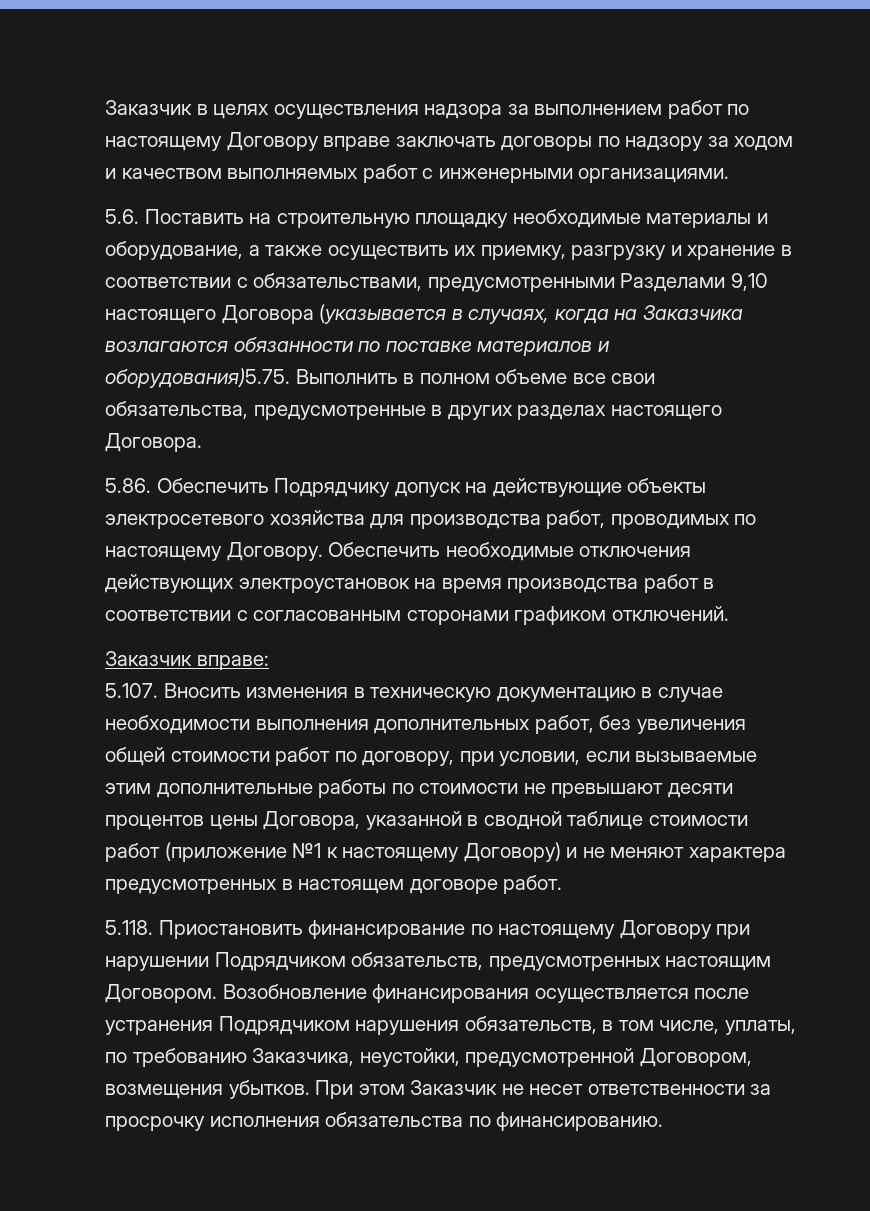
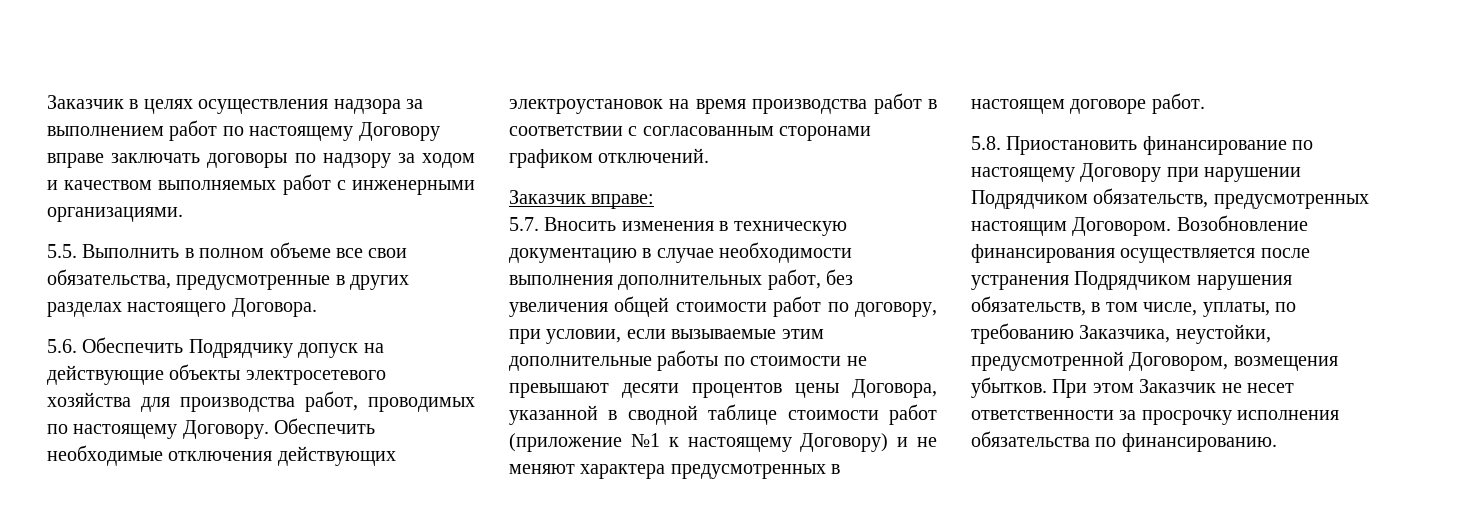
- 5.6. Поставить на строительную площадку необходимые материалы и оборудование, а также осуществить их приемку, разгрузку и хранение в соответствии с обязательствами, предусмотренными Разделами 9,10 настоящего Договора (указывается в случаях, когда на Заказчика возлагаются обязанности по поставке материалов и оборудования)5.75. Выполнить в полном объеме все свои обязательства, предусмотренные в других разделах настоящего Договора.
+ 5.5. Выполнить в полном объеме все свои обязательства, предусмотренные в других разделах настоящего Договора.
- 5.86. Обеспечить Подрядчику допуск на действующие объекты электросетевого хозяйства для производства работ, проводимых по настоящему Договору.
+ 5.6. Обеспечить Подрядчику допуск на действующие объекты электросетевого хозяйства для производства работ, проводимых по настоящему Договору.
- 5.107. Вносить изменения в техническую документацию в случае необходимости выполнения дополнительных работ, без увеличения общей стоимости работ по договору, при условии, если вызываемые этим дополнительные работы по стоимости не превышают десяти процентов цены Договора, указанной в сводной таблице стоимости работ (приложение №1 к настоящему Договору) и не меняют характера предусмотренных в настоящем договоре работ.
+ 5.7. Вносить изменения в техническую документацию в случае необходимости выполнения дополнительных работ, без увеличения общей стоимости работ по договору, при условии, если вызываемые этим дополнительные работы по стоимости не превышают десяти процентов цены Договора, указанной в сводной таблице стоимости работ (приложение №1 к настоящему Договору) и не меняют характера предусмотренных в настоящем договоре работ.
- 5.118. Приостановить финансирование по настоящему Договору при нарушении Подрядчиком обязательств, предусмотренных настоящим Договором.
+ 5.8. Приостановить финансирование по настоящему Договору при нарушении Подрядчиком обязательств, предусмотренных настоящим Договором.

